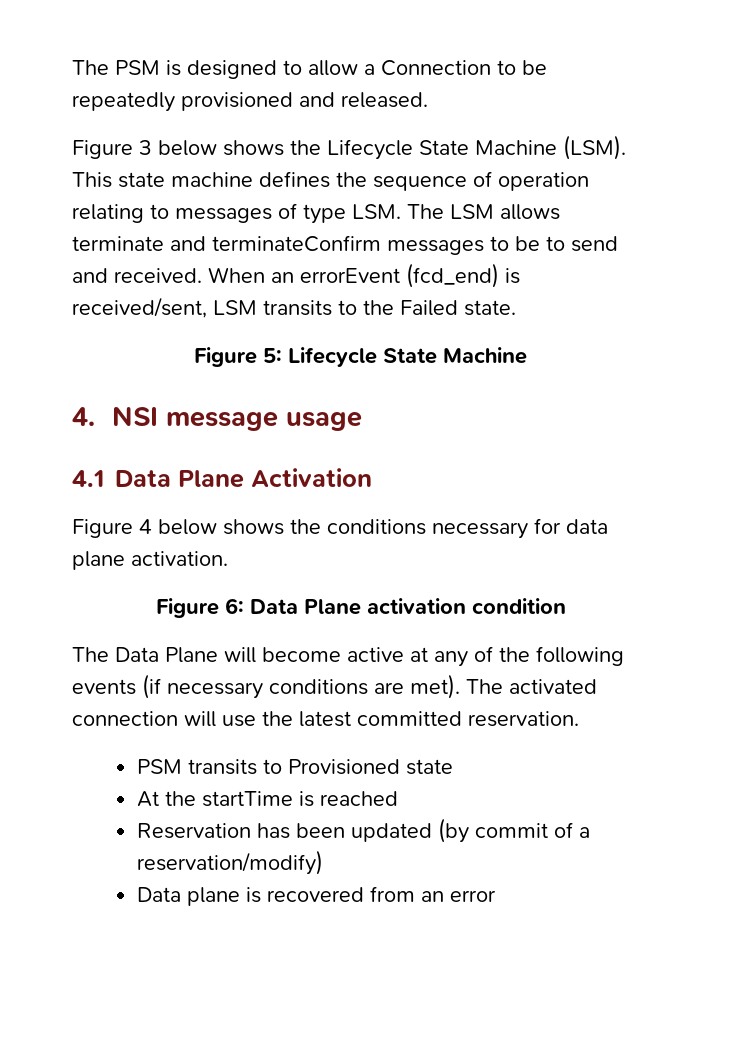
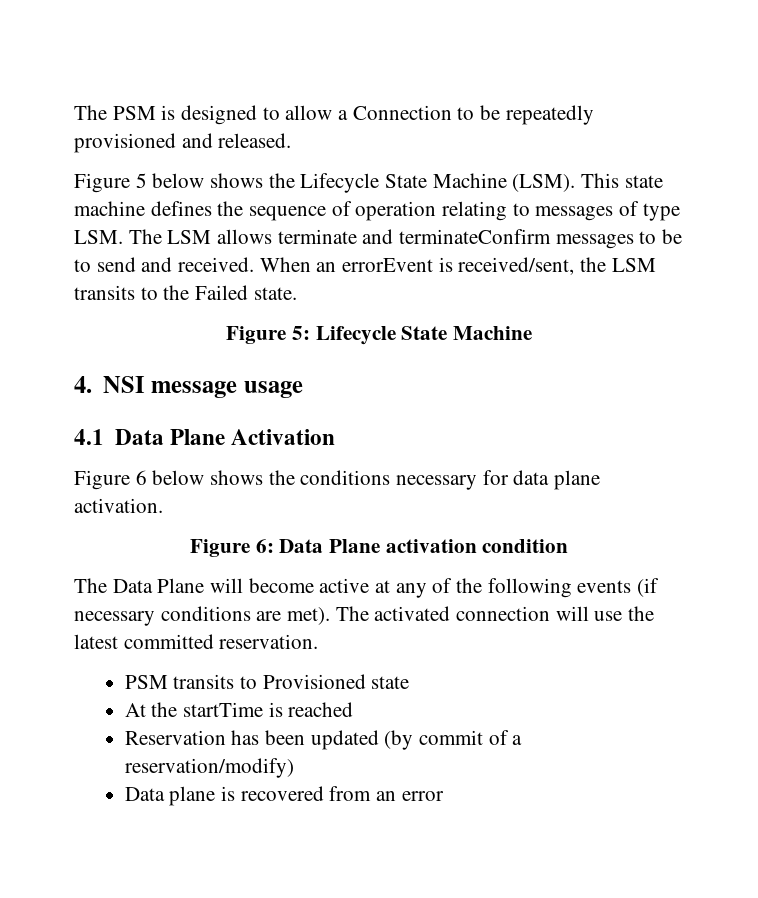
- Figure 3 below shows the Lifecycle State Machine (LSM).
+ Figure 5 below shows the Lifecycle State Machine (LSM).
- When an errorEvent (fcd_end) is received/sent, LSM transits to the Failed state.
+ When an errorEvent is received/sent, the LSM transits to the Failed state.
- Figure 4 below shows the conditions necessary for data plane activation.
+ Figure 6 below shows the conditions necessary for data plane activation.

